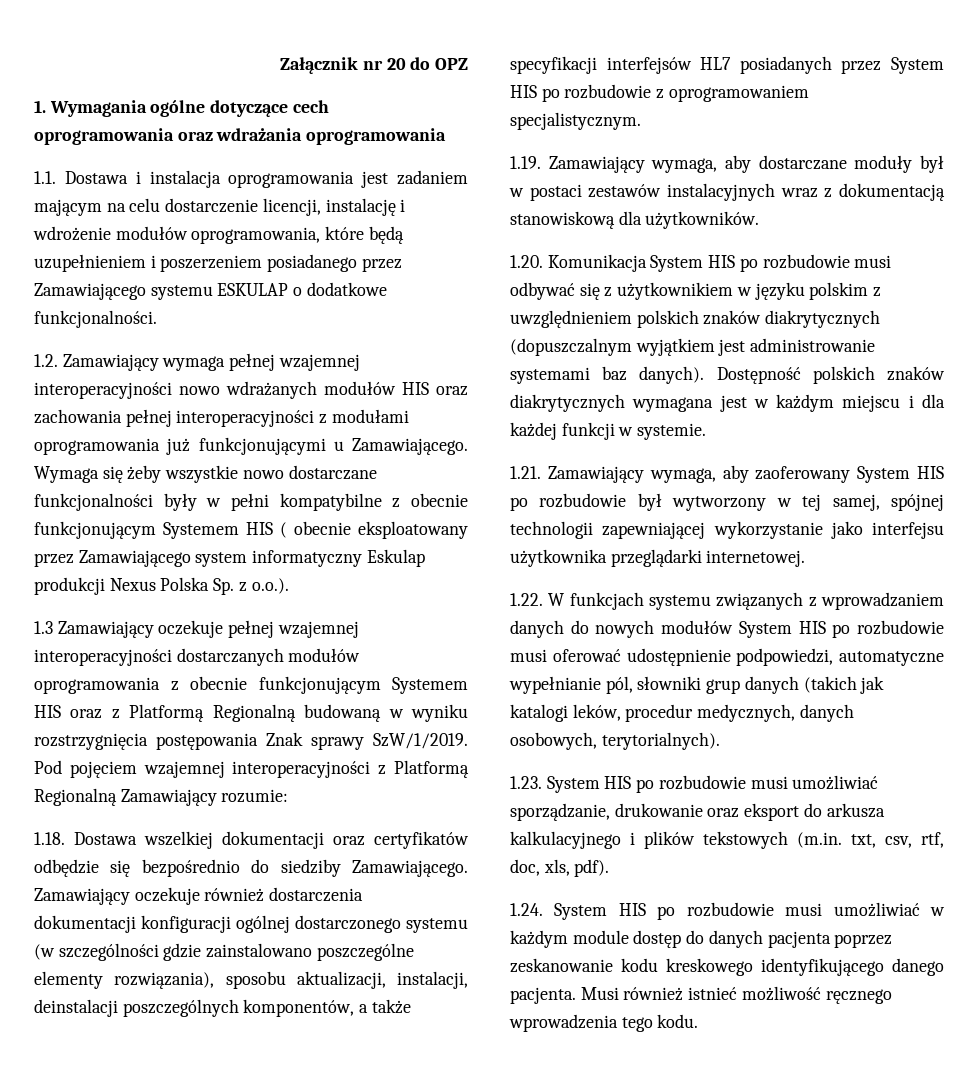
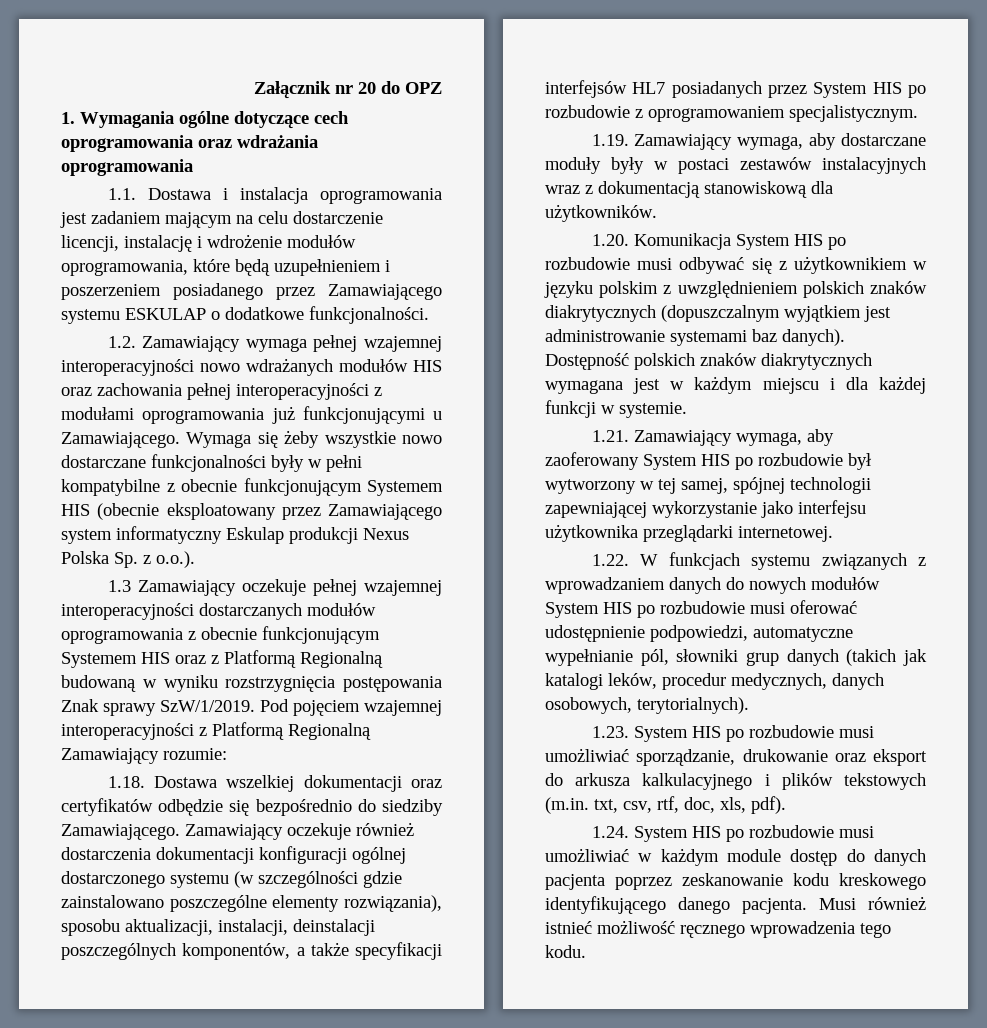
- Wymaga się żeby wszystkie nowo dostarczane funkcjonalności były w pełni kompatybilne z obecnie funkcjonującym Systemem HIS ( obecnie eksploatowany przez Zamawiającego system informatyczny Eskulap produkcji Nexus Polska Sp. z o.o.).
+ Wymaga się żeby wszystkie nowo dostarczane funkcjonalności były w pełni kompatybilne z obecnie funkcjonującym Systemem HIS (obecnie eksploatowany przez Zamawiającego system informatyczny Eskulap produkcji Nexus Polska Sp. z o.o.).
- 1.19. Zamawiający wymaga, aby dostarczane moduły był w postaci zestawów instalacyjnych wraz z dokumentacją stanowiskową dla użytkowników.
+ 1.19. Zamawiający wymaga, aby dostarczane moduły były w postaci zestawów instalacyjnych wraz z dokumentacją stanowiskową dla użytkowników.

